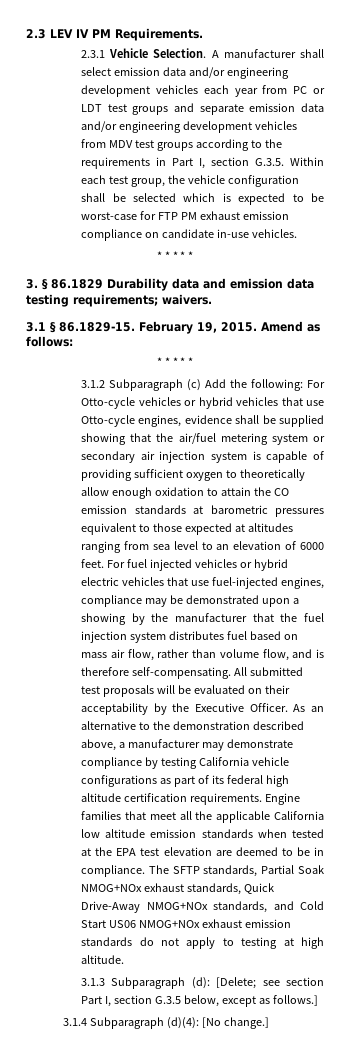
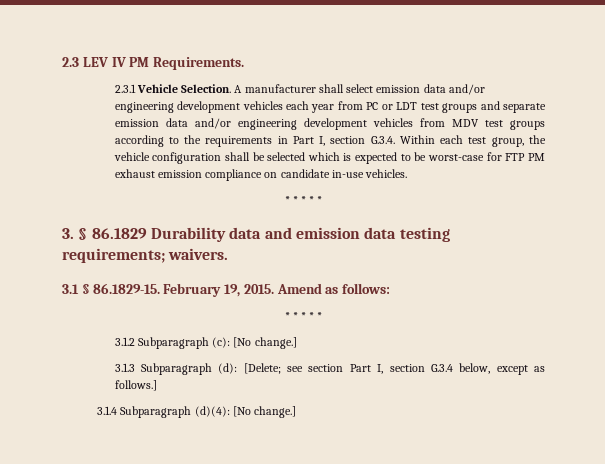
- A manufacturer shall select emission data and/or engineering development vehicles each year from PC or LDT test groups and separate emission data and/or engineering development vehicles from MDV test groups according to the requirements in Part I, section G.3.5. Within each test group, the vehicle configuration shall be selected which is expected to be worst-case for FTP PM exhaust emission compliance on candidate in-use vehicles.
+ A manufacturer shall select emission data and/or engineering development vehicles each year from PC or LDT test groups and separate emission data and/or engineering development vehicles from MDV test groups according to the requirements in Part I, section G.3.4. Within each test group, the vehicle configuration shall be selected which is expected to be worst-case for FTP PM exhaust emission compliance on candidate in-use vehicles.
- 3.1.2 Subparagraph (c) Add the following: For Otto-cycle vehicles or hybrid vehicles that use Otto-cycle engines, evidence shall be supplied showing that the air/fuel metering system or secondary air injection system is capable of providing sufficient oxygen to theoretically allow enough oxidation to attain the CO emission standards at barometric pressures equivalent to those expected at altitudes ranging from sea level to an elevation of 6000 feet. For fuel injected vehicles or hybrid electric vehicles that use fuel-injected engines, compliance may be demonstrated upon a showing by the manufacturer that the fuel injection system distributes fuel based on mass air flow, rather than volume flow, and is therefore self-compensating. All submitted test proposals will be evaluated on their acceptability by the Executive Officer. As an alternative to the demonstration described above, a manufacturer may demonstrate compliance by testing California vehicle configurations as part of its federal high altitude certification requirements. Engine families that meet all the applicable California low altitude emission standards when tested at the EPA test elevation are deemed to be in compliance. The SFTP standards, Partial Soak NMOG+NOx exhaust standards, Quick Drive-Away NMOG+NOx standards, and Cold Start US06 NMOG+NOx exhaust emission standards do not apply to testing at high altitude.
+ 3.1.2 Subparagraph (c): [No change.]
- 3.1.3 Subparagraph (d): [Delete; see section Part I, section G.3.5 below, except as follows.]
+ 3.1.3 Subparagraph (d): [Delete; see section Part I, section G.3.4 below, except as follows.]

